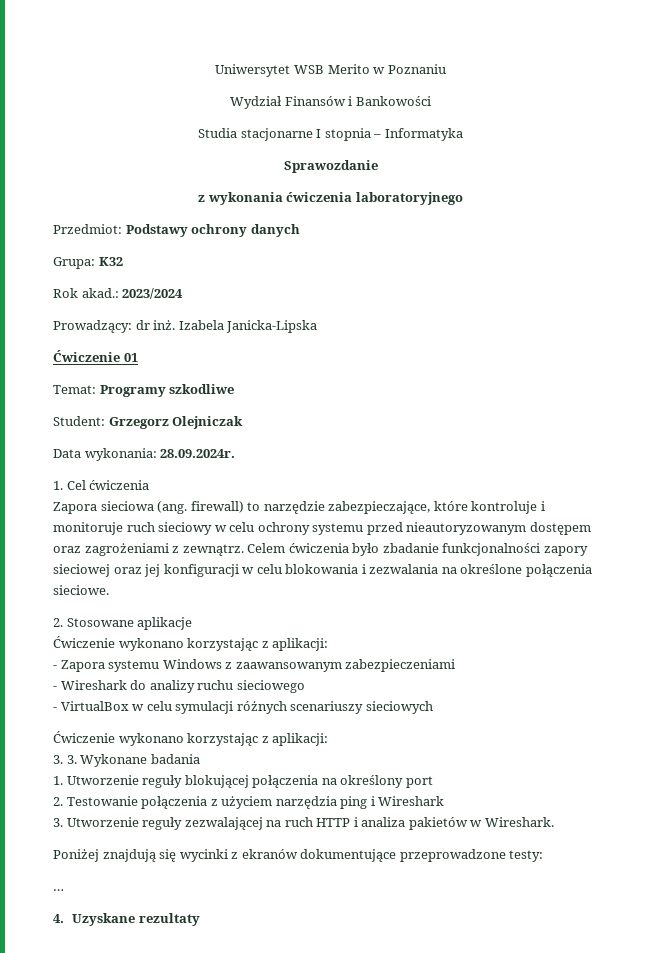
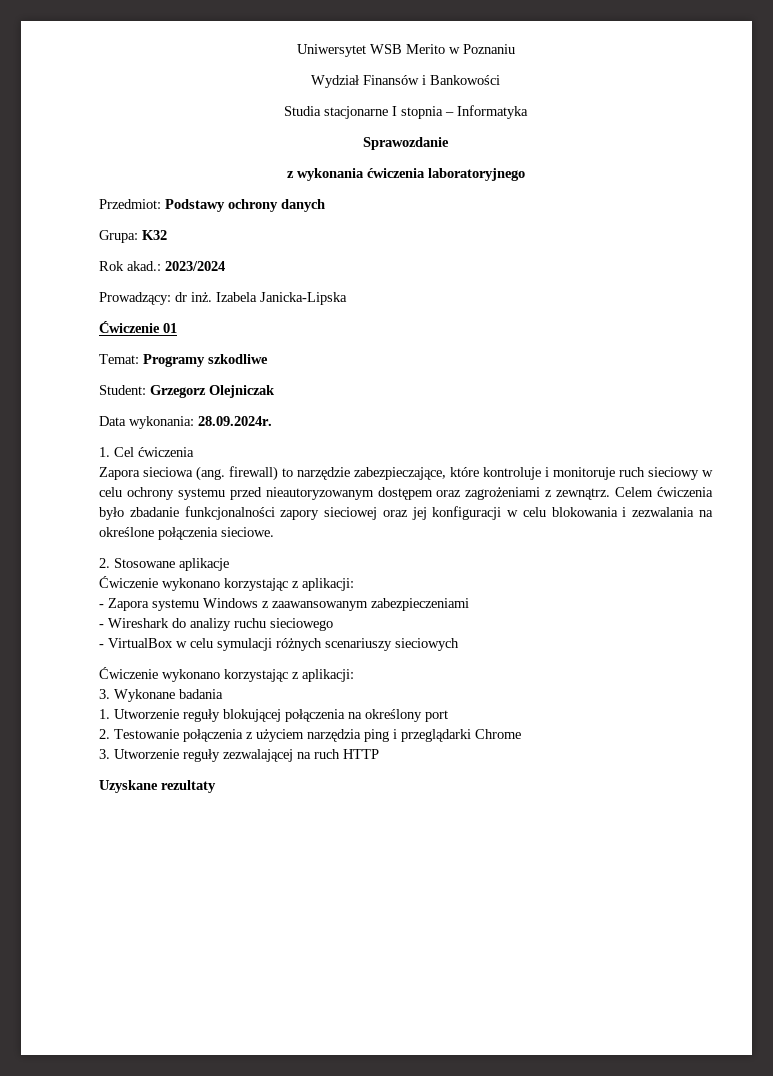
- 3. 3. Wykonane badania
+ 3. Wykonane badania
- 2. Testowanie połączenia z użyciem narzędzia ping i Wireshark
+ 2. Testowanie połączenia z użyciem narzędzia ping i przeglądarki Chrome
- 3. Utworzenie reguły zezwalającej na ruch HTTP i analiza pakietów w Wireshark.
- Poniżej znajdują się wycinki z ekranów dokumentujące przeprowadzone testy:
- …
- 4. Uzyskane rezultaty
+ 3. Utworzenie reguły zezwalającej na ruch HTTP
+ Uzyskane rezultaty

